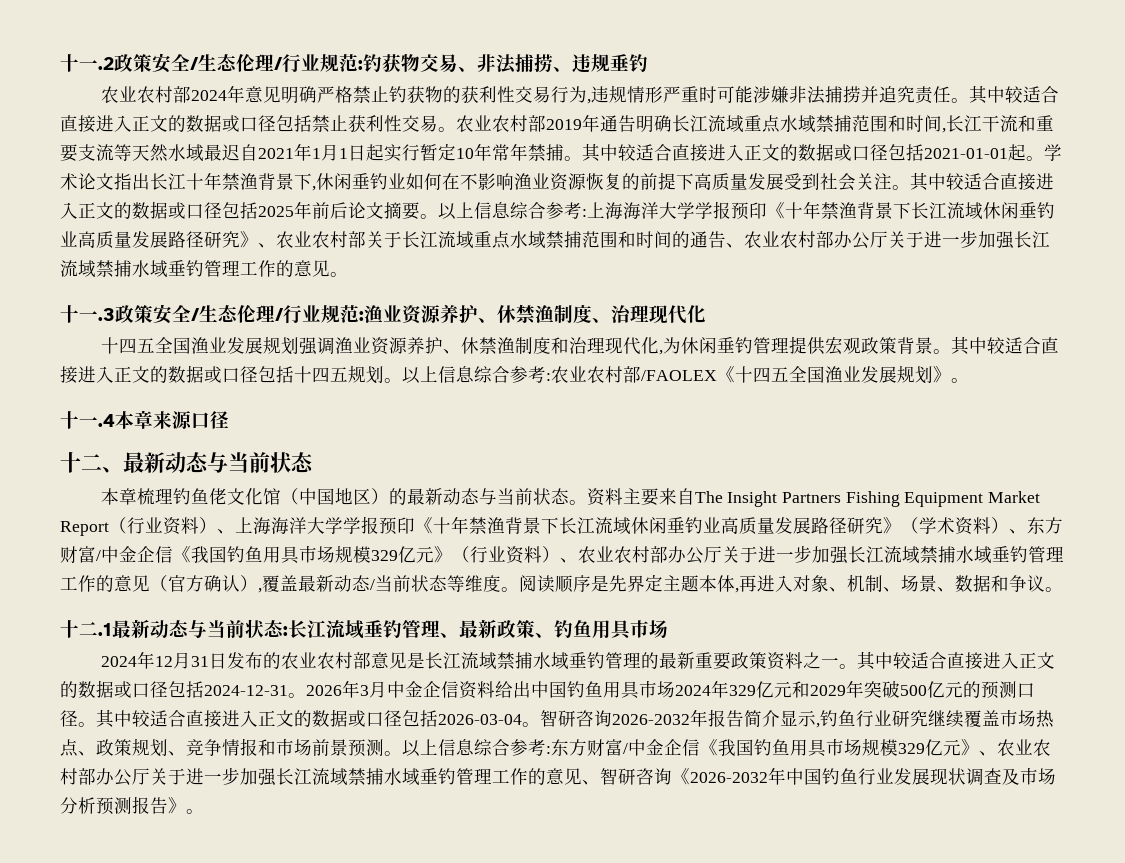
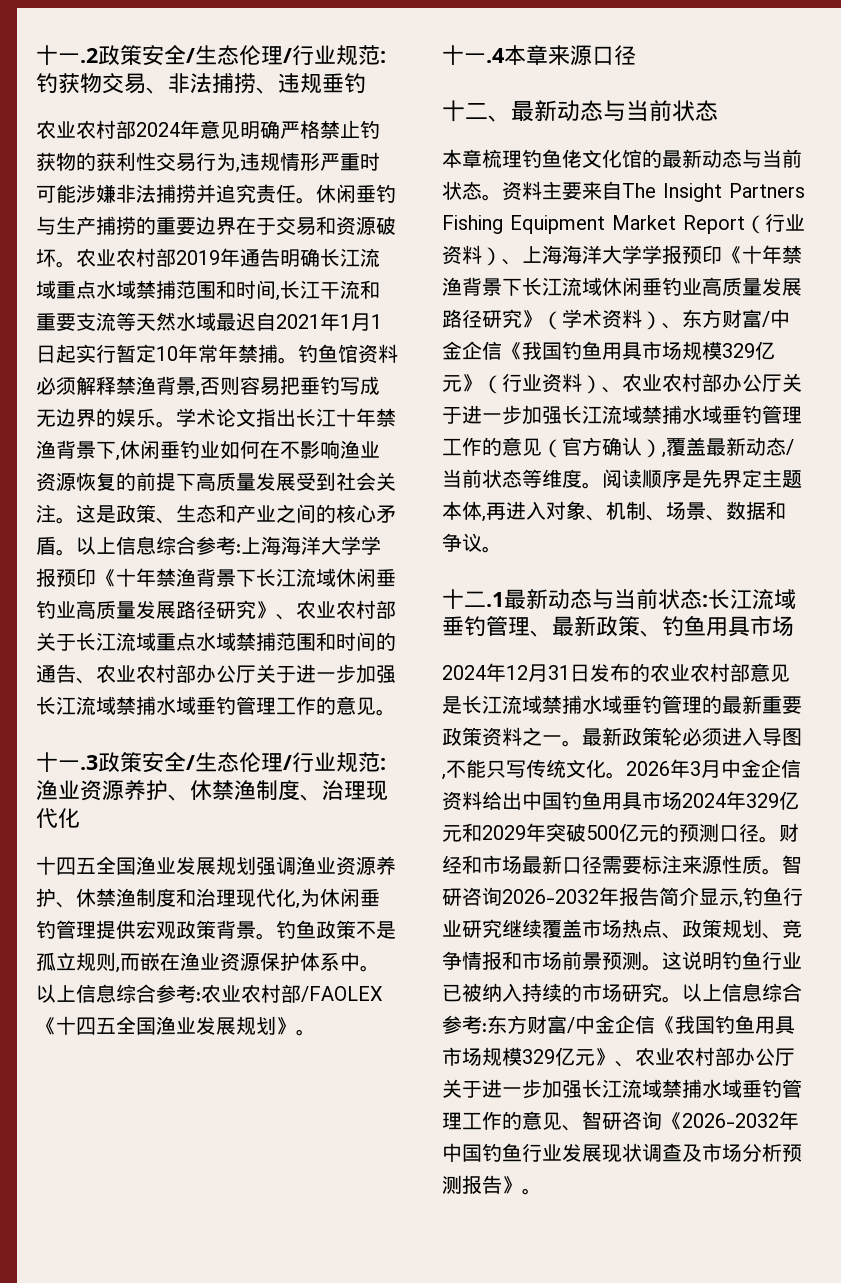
- 其中较适合直接进入正文的数据或口径包括禁止获利性交易。
+ 休闲垂钓与生产捕捞的重要边界在于交易和资源破坏。
- 其中较适合直接进入正文的数据或口径包括2021-01-01起。
+ 钓鱼馆资料必须解释禁渔背景,否则容易把垂钓写成无边界的娱乐。
- 其中较适合直接进入正文的数据或口径包括2025年前后论文摘要。
+ 这是政策、生态和产业之间的核心矛盾。
- 其中较适合直接进入正文的数据或口径包括十四五规划。
+ 钓鱼政策不是孤立规则,而嵌在渔业资源保护体系中。
- 本章梳理钓鱼佬文化馆（中国地区）的最新动态与当前状态。
+ 本章梳理钓鱼佬文化馆的最新动态与当前状态。
- 其中较适合直接进入正文的数据或口径包括2024-12-31。
+ 最新政策轮必须进入导图,不能只写传统文化。
- 其中较适合直接进入正文的数据或口径包括2026-03-04。
+ 财经和市场最新口径需要标注来源性质。
+ 这说明钓鱼行业已被纳入持续的市场研究。

